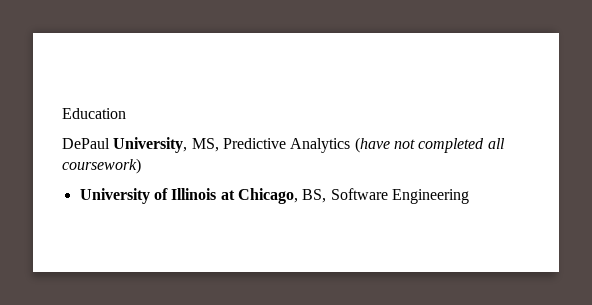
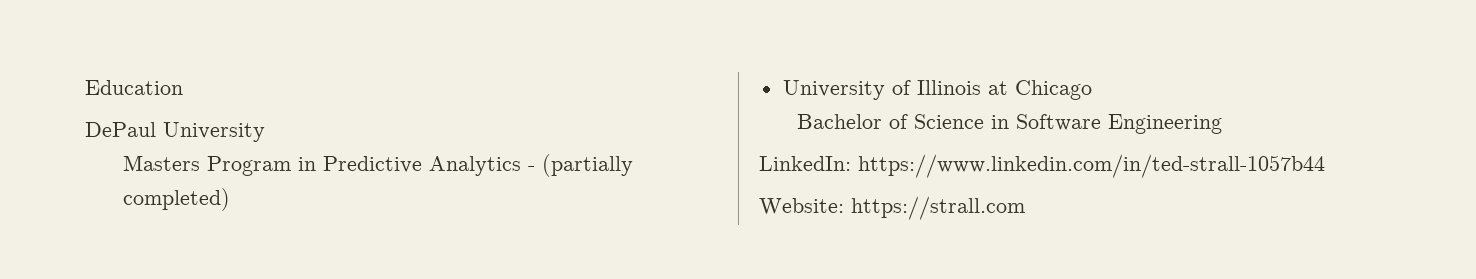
- DePaul University, MS, Predictive Analytics (have not completed all coursework)
- University of Illinois at Chicago, BS, Software Engineering
+ DePaul University
+ Masters Program in Predictive Analytics - (partially completed)
+ University of Illinois at Chicago
+ Bachelor of Science in Software Engineering
+ LinkedIn: https://www.linkedin.com/in/ted-strall-1057b44
+ Website: https://strall.com

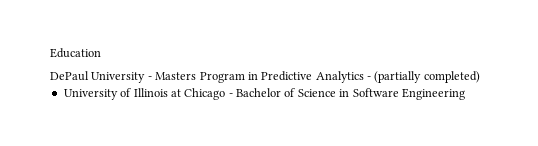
- DePaul University
- Masters Program in Predictive Analytics - (partially completed)
+ DePaul University - Masters Program in Predictive Analytics - (partially completed)
- University of Illinois at Chicago
- Bachelor of Science in Software Engineering
+ University of Illinois at Chicago - Bachelor of Science in Software Engineering
- LinkedIn: https://www.linkedin.com/in/ted-strall-1057b44
- Website: https://strall.com

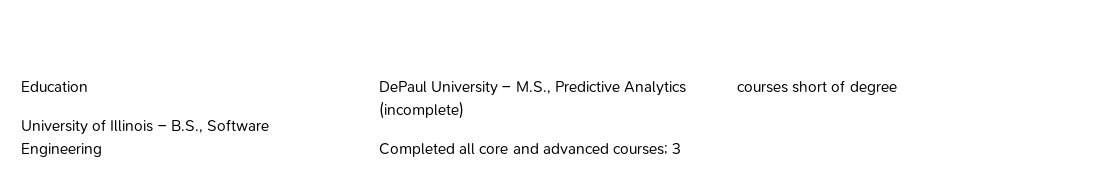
- DePaul University - Masters Program in Predictive Analytics - (partially completed)
- University of Illinois at Chicago - Bachelor of Science in Software Engineering
+ University of Illinois – B.S., Software Engineering
+ DePaul University – M.S., Predictive Analytics (incomplete)
+ Completed all core and advanced courses; 3 courses short of degree

